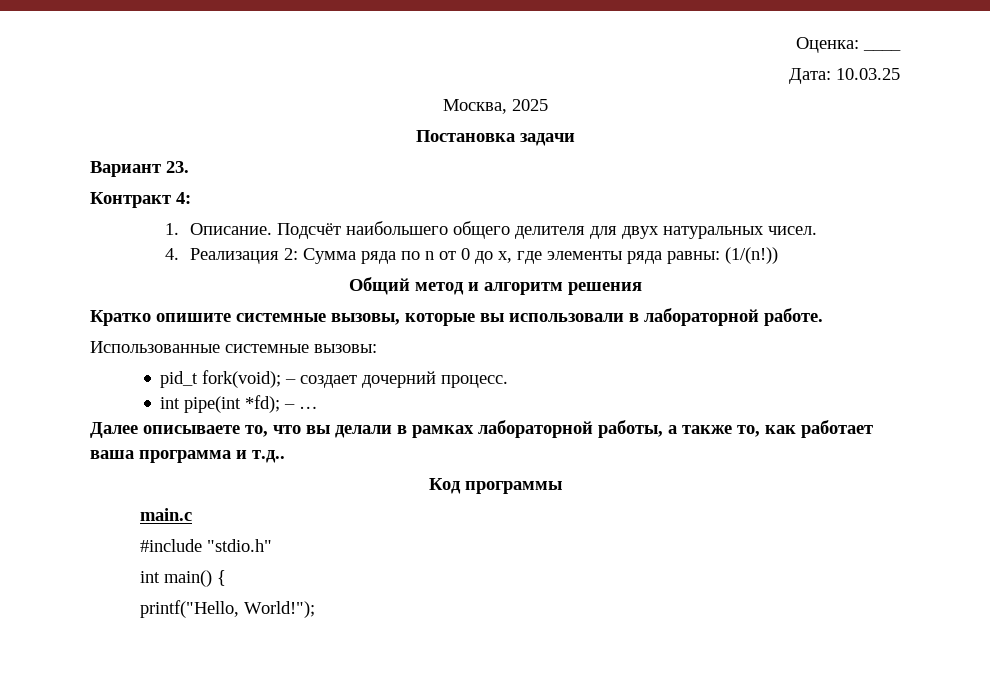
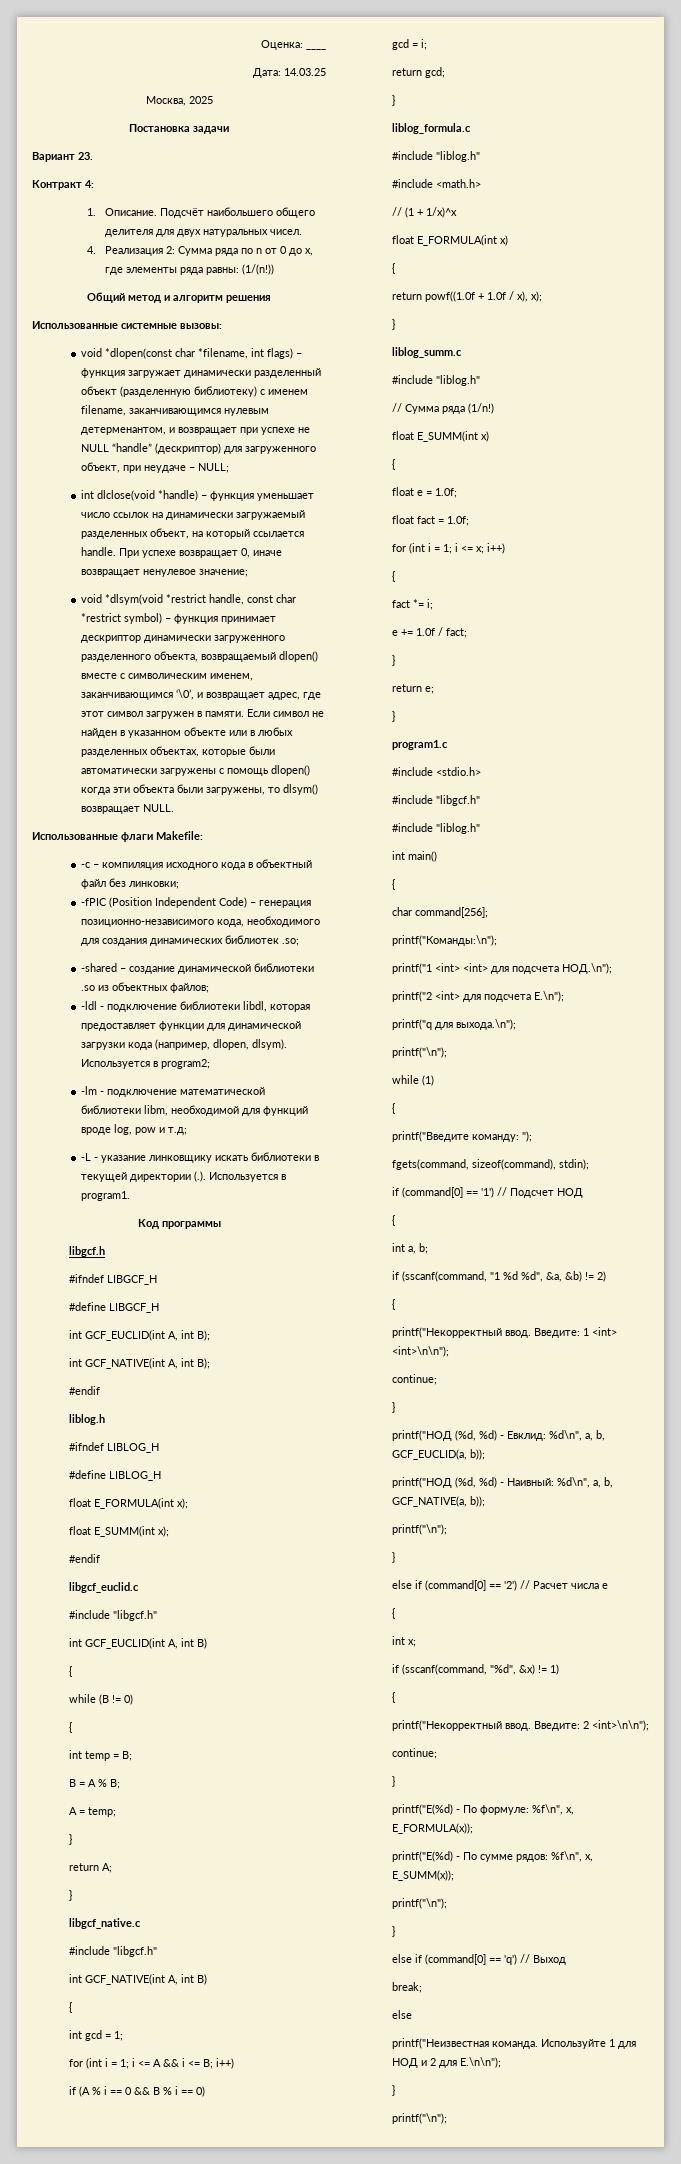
- Дата: 10.03.25
+ Дата: 14.03.25
- Кратко опишите системные вызовы, которые вы использовали в лабораторной работе.
  Использованные системные вызовы:
- pid_t fork(void); – создает дочерний процесс.
- int pipe(int *fd); – …
- Далее описываете то, что вы делали в рамкаx лабораторной работы, а также то, как работает ваша программа и т.д..
+ void *dlopen(const char *filename, int flags) – функция загружает динамически разделенный объект (разделенную библиотеку) с именем filename, заканчивающимся нулевым детерменантом, и возвращает при успехе не NULL “handle” (дескриптор) для загруженного объект, при неудаче – NULL;
+ int dlclose(void *handle) – функция уменьшает число ссылок на динамически загружаемый разделенных объект, на который ссылается handle. При успехе возвращает 0, иначе возвращает ненулевое значение;
+ void *dlsym(void *restrict handle, const char *restrict symbol) – функция принимает дескриптор динамически загруженного разделенного объекта, возвращаемый dlopen() вместе с символическим именем, заканчивающимся ‘\0’, и возвращает адрес, где этот символ загружен в памяти. Если символ не найден в указанном объекте или в любых разделенных объектах, которые были автоматически загружены с помощь dlopen() когда эти объекта были загружены, то dlsym() возвращает NULL.
+ Использованные флаги Makefile:
+ -c – компиляция исходного кода в объектный файл без линковки;
+ -fPIC (Position Independent Code) – генерация позиционно-независимого кода, необходимого для создания динамических библиотек .so;
+ -shared – создание динамической библиотеки .so из объектных файлов;
+ -ldl - подключение библиотеки libdl, которая предоставляет функции для динамической загрузки кода (например, dlopen, dlsym). Используется в program2;
+ -lm - подключение математической библиотеки libm, необходимой для функций вроде log, pow и т.д;
+ -L - указание линковщику искать библиотеки в текущей директории (.). Используется в program1.
  Код программы
- main.c
- #include "stdio.h"
+ libgcf.h
+ #ifndef LIBGCF_H
+ #define LIBGCF_H
+ int GCF_EUCLID(int A, int B);
+ int GCF_NATIVE(int A, int B);
+ #endif
+ liblog.h
+ #ifndef LIBLOG_H
+ #define LIBLOG_H
+ float E_FORMULA(int x);
+ float E_SUMM(int x);
+ #endif
+ libgcf_euclid.c
+ #include "libgcf.h"
+ int GCF_EUCLID(int A, int B)
+ {
+ while (B != 0)
+ {
+ int temp = B;
+ B = A % B;
+ A = temp;
+ }
+ return A;
+ }
+ libgcf_native.c
+ #include "libgcf.h"
+ int GCF_NATIVE(int A, int B)
+ {
+ int gcd = 1;
+ for (int i = 1; i <= A && i <= B; i++)
+ if (A % i == 0 && B % i == 0)
+ gcd = i;
+ return gcd;
+ }
+ liblog_formula.c
+ #include "liblog.h"
+ #include <math.h>
+ // (1 + 1/x)^x
+ float E_FORMULA(int x)
+ {
+ return powf((1.0f + 1.0f / x), x);
+ }
+ liblog_summ.c
+ #include "liblog.h"
+ // Сумма ряда (1/n!)
+ float E_SUMM(int x)
+ {
+ float e = 1.0f;
+ float fact = 1.0f;
+ for (int i = 1; i <= x; i++)
+ {
+ fact *= i;
+ e += 1.0f / fact;
+ }
+ return e;
+ }
+ program1.c
+ #include <stdio.h>
+ #include "libgcf.h"
+ #include "liblog.h"
- int main() {
- printf("Hello, World!");
+ int main()
+ {
+ char command[256];
+ printf("Команды:\n");
+ printf("1 <int> <int> для подсчета НОД.\n");
+ printf("2 <int> для подсчета E.\n");
+ printf("q для выхода.\n");
+ printf("\n");
+ while (1)
+ {
+ printf("Введите команду: ");
+ fgets(command, sizeof(command), stdin);
+ if (command[0] == '1') // Подсчет НОД
+ {
+ int a, b;
+ if (sscanf(command, "1 %d %d", &a, &b) != 2)
+ {
+ printf("Некорректный ввод. Введите: 1 <int> <int>\n\n");
+ continue;
+ }
+ printf("НОД (%d, %d) - Евклид: %d\n", a, b, GCF_EUCLID(a, b));
+ printf("НОД (%d, %d) - Наивный: %d\n", a, b, GCF_NATIVE(a, b));
+ printf("\n");
+ }
+ else if (command[0] == '2') // Расчет числа e
+ {
+ int x;
+ if (sscanf(command, "%d", &x) != 1)
+ {
+ printf("Некорректный ввод. Введите: 2 <int>\n\n");
+ continue;
+ }
+ printf("E(%d) - По формуле: %f\n", x, E_FORMULA(x));
+ printf("E(%d) - По сумме рядов: %f\n", x, E_SUMM(x));
+ printf("\n");
+ }
+ else if (command[0] == 'q') // Выход
+ break;
+ else
+ printf("Неизвестная команда. Используйте 1 для НОД и 2 для E.\n\n");
+ }
+ printf("\n");

